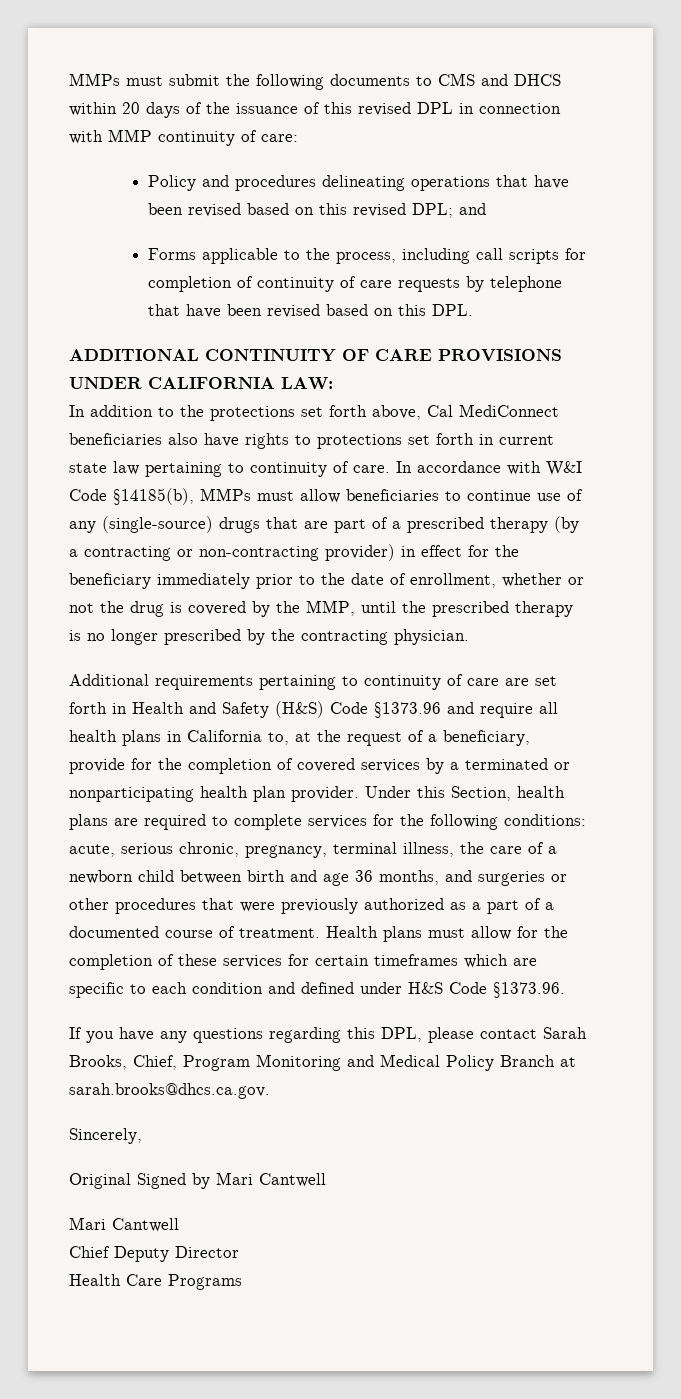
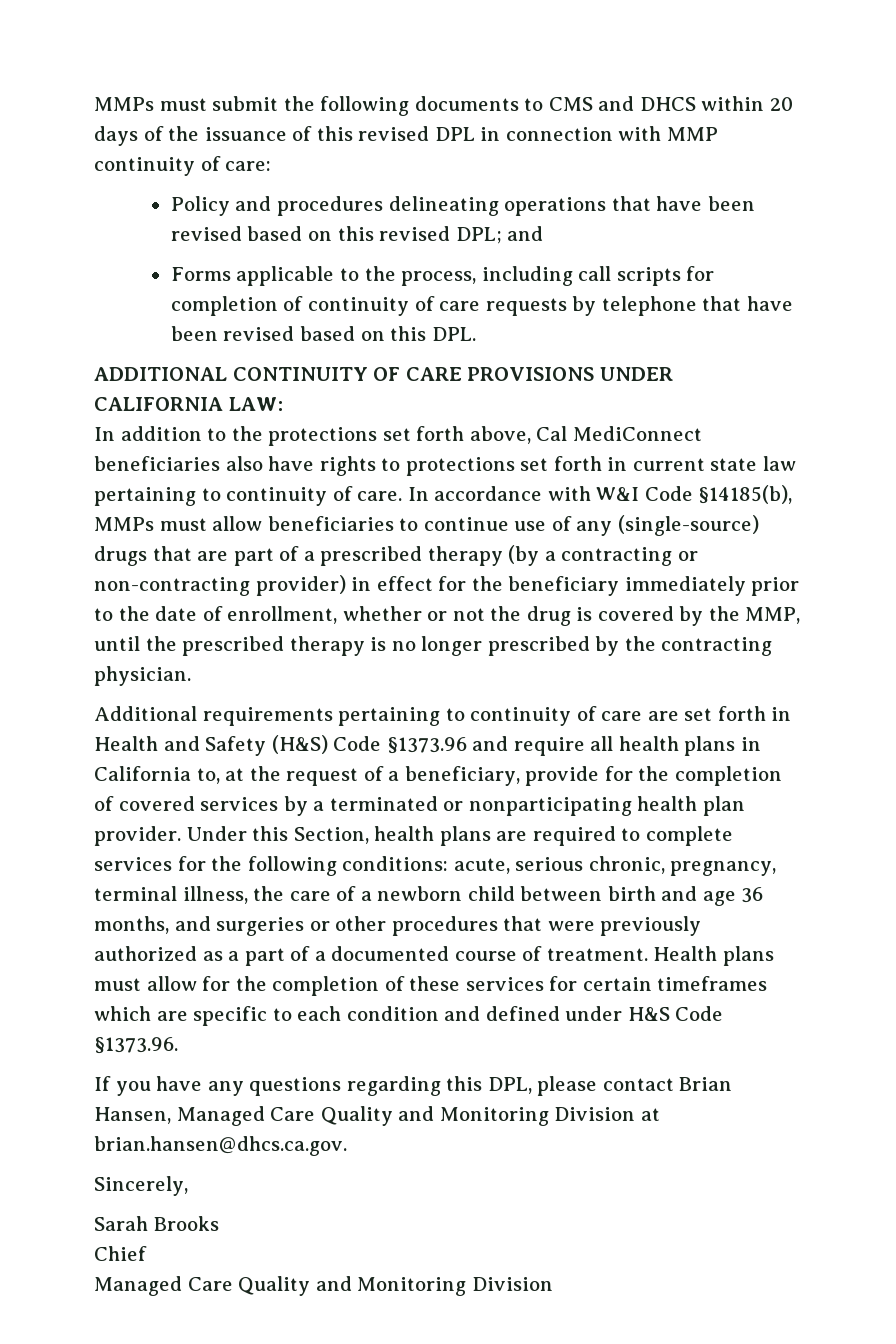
- If you have any questions regarding this DPL, please contact Sarah Brooks, Chief, Program Monitoring and Medical Policy Branch at sarah.brooks@dhcs.ca.gov.
+ If you have any questions regarding this DPL, please contact Brian Hansen, Managed Care Quality and Monitoring Division at brian.hansen@dhcs.ca.gov.
  Sincerely,
- Original Signed by Mari Cantwell
- Mari Cantwell
- Chief Deputy Director
- Health Care Programs
+ Sarah Brooks
+ Chief
+ Managed Care Quality and Monitoring Division

